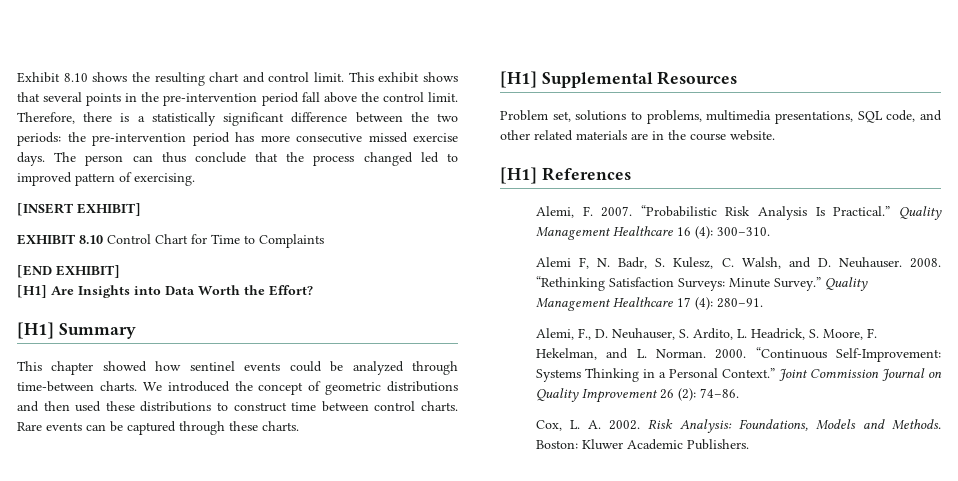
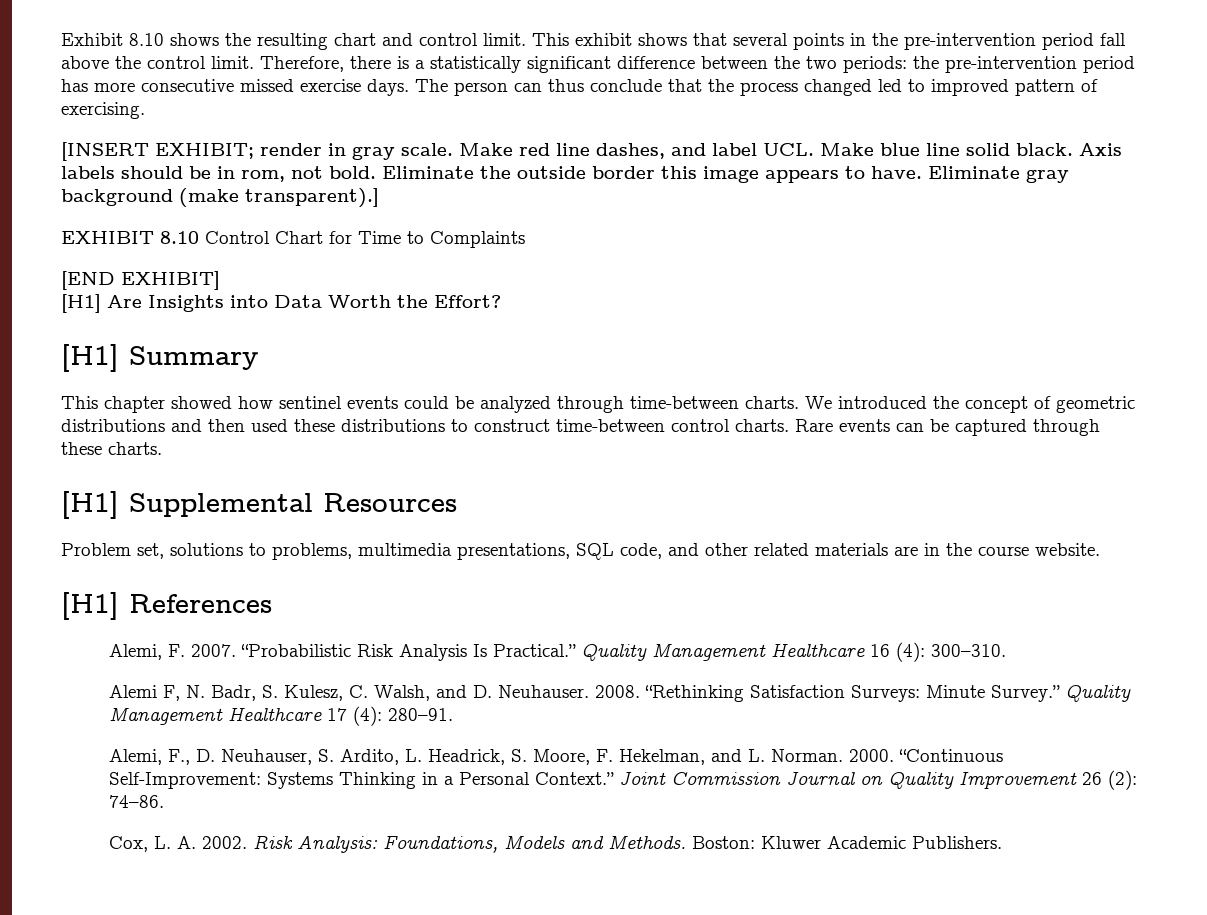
- [INSERT EXHIBIT]
+ [INSERT EXHIBIT; render in gray scale. Make red line dashes, and label UCL. Make blue line solid black. Axis labels should be in rom, not bold. Eliminate the outside border this image appears to have. Eliminate gray background (make transparent).]
- We introduced the concept of geometric distributions and then used these distributions to construct time between control charts.
+ We introduced the concept of geometric distributions and then used these distributions to construct time-between control charts.

